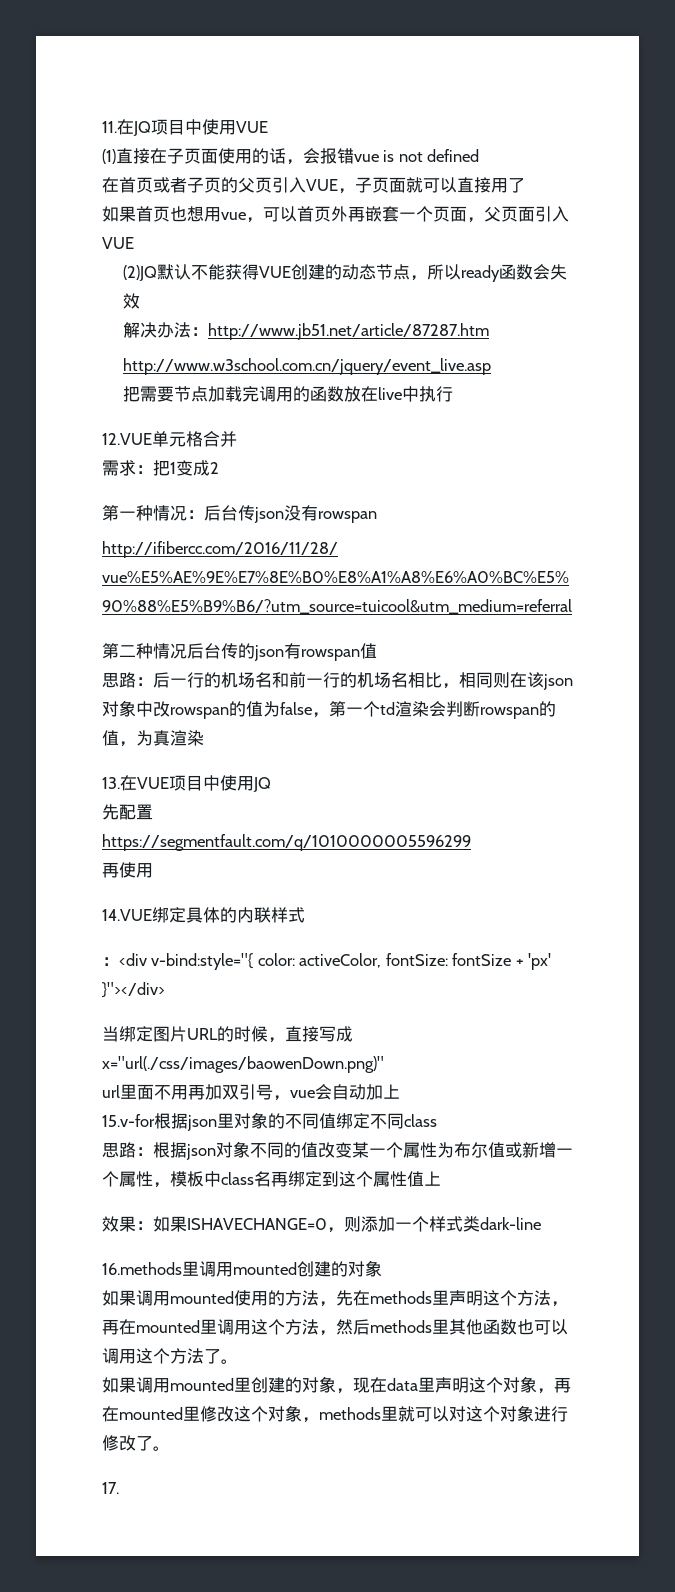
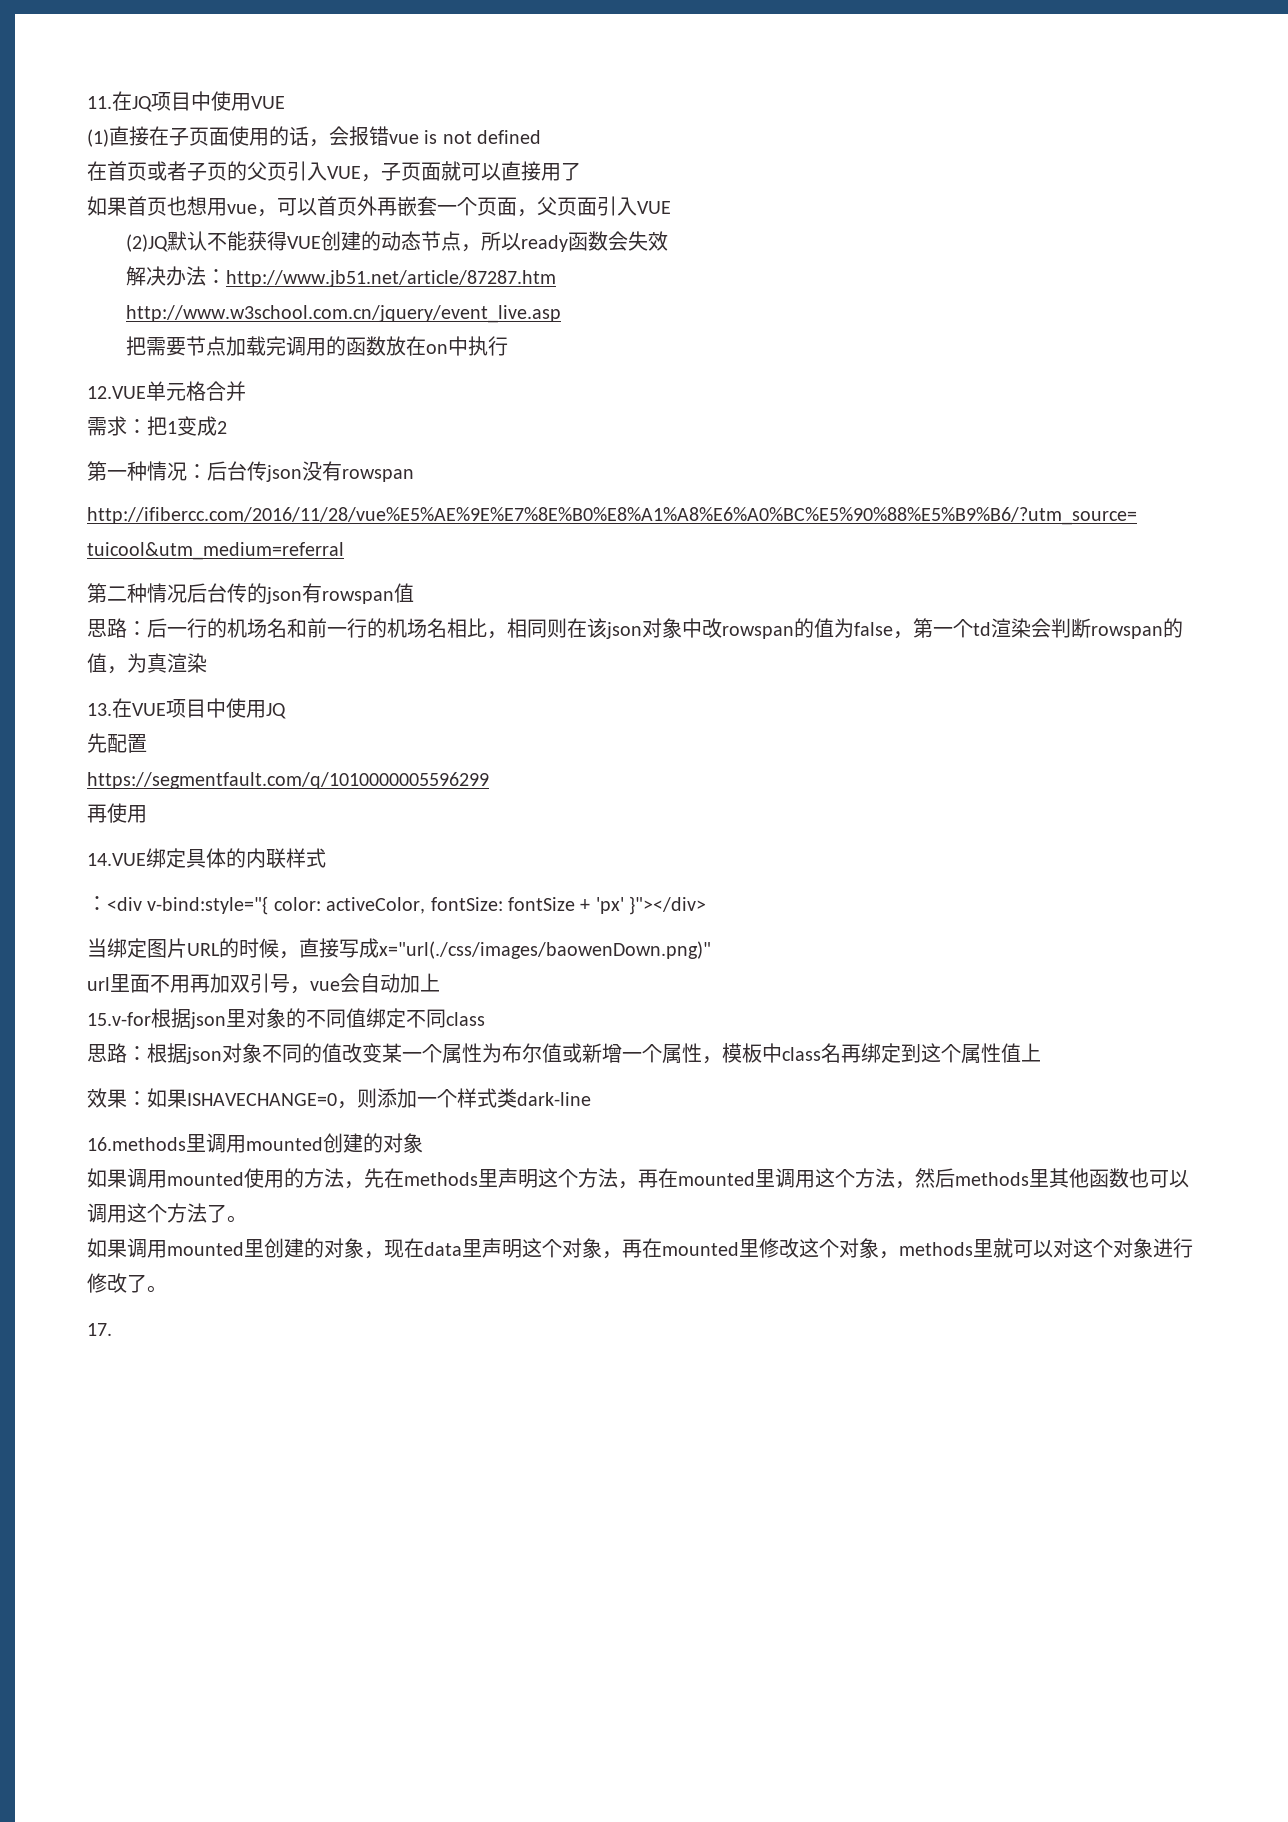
- 把需要节点加载完调用的函数放在live中执行
+ 把需要节点加载完调用的函数放在on中执行

